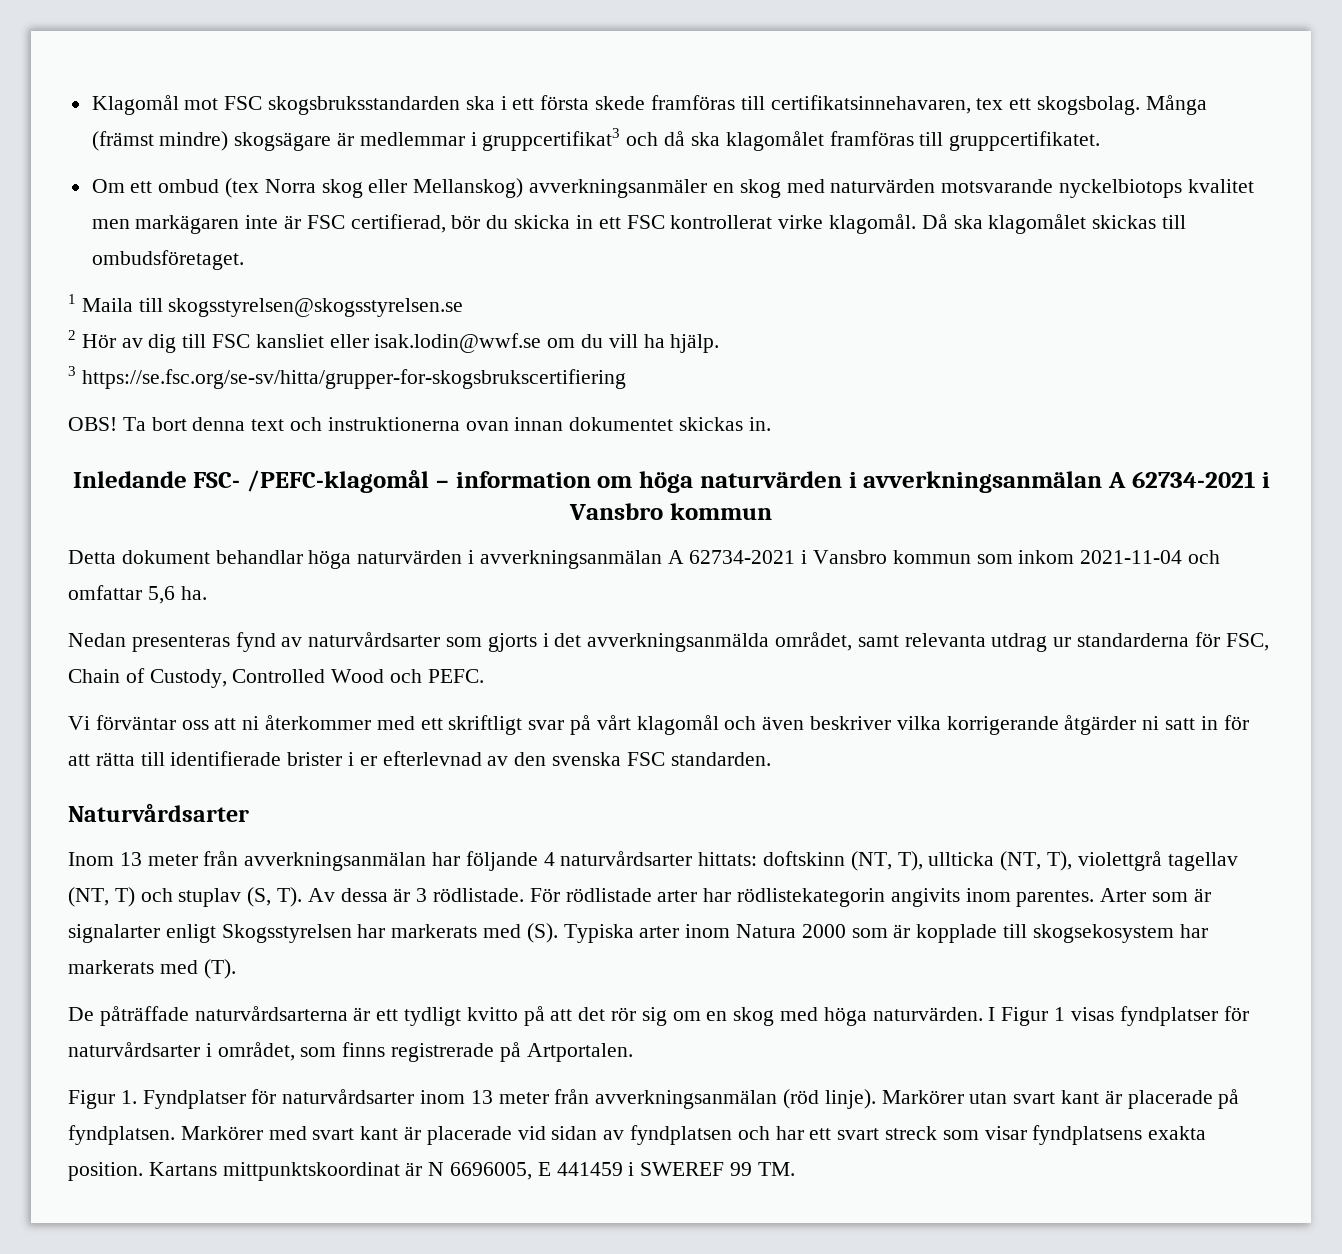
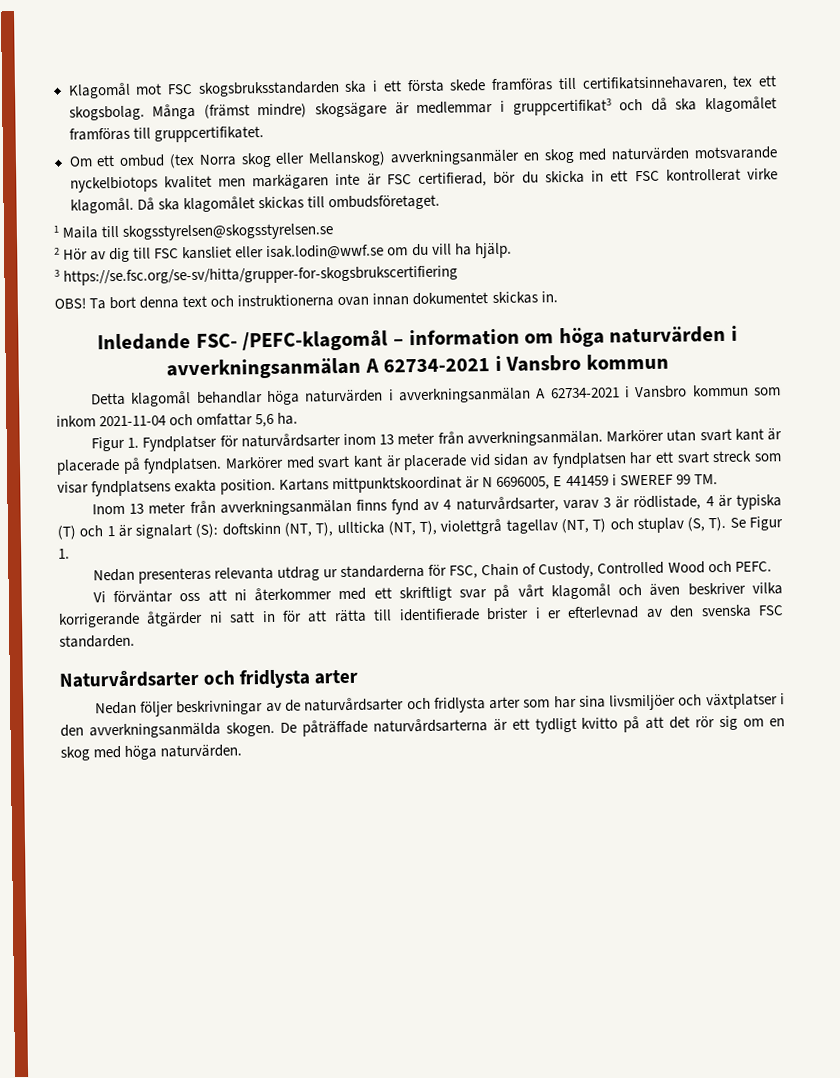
- Detta dokument behandlar höga naturvärden i avverkningsanmälan A 62734-2021 i Vansbro kommun som inkom 2021-11-04 och omfattar 5,6 ha.
+ Detta klagomål behandlar höga naturvärden i avverkningsanmälan A 62734-2021 i Vansbro kommun som inkom 2021-11-04 och omfattar 5,6 ha.
- Nedan presenteras fynd av naturvårdsarter som gjorts i det avverkningsanmälda området, samt relevanta utdrag ur standarderna för FSC, Chain of Custody, Controlled Wood och PEFC.
+ Figur 1. Fyndplatser för naturvårdsarter inom 13 meter från avverkningsanmälan. Markörer utan svart kant är placerade på fyndplatsen. Markörer med svart kant är placerade vid sidan av fyndplatsen har ett svart streck som visar fyndplatsens exakta position. Kartans mittpunktskoordinat är N 6696005, E 441459 i SWEREF 99 TM.
+ Inom 13 meter från avverkningsanmälan finns fynd av 4 naturvårdsarter, varav 3 är rödlistade, 4 är typiska (T) och 1 är signalart (S): doftskinn (NT, T), ullticka (NT, T), violettgrå tagellav (NT, T) och stuplav (S, T). Se Figur 1.
+ Nedan presenteras relevanta utdrag ur standarderna för FSC, Chain of Custody, Controlled Wood och PEFC.
- Naturvårdsarter
- Inom 13 meter från avverkningsanmälan har följande 4 naturvårdsarter hittats: doftskinn (NT, T), ullticka (NT, T), violettgrå tagellav (NT, T) och stuplav (S, T). Av dessa är 3 rödlistade. För rödlistade arter har rödlistekategorin angivits inom parentes. Arter som är signalarter enligt Skogsstyrelsen har markerats med (S). Typiska arter inom Natura 2000 som är kopplade till skogsekosystem har markerats med (T).
- De påträffade naturvårdsarterna är ett tydligt kvitto på att det rör sig om en skog med höga naturvärden. I Figur 1 visas fyndplatser för naturvårdsarter i området, som finns registrerade på Artportalen.
- Figur 1. Fyndplatser för naturvårdsarter inom 13 meter från avverkningsanmälan (röd linje). Markörer utan svart kant är placerade på fyndplatsen. Markörer med svart kant är placerade vid sidan av fyndplatsen och har ett svart streck som visar fyndplatsens exakta position. Kartans mittpunktskoordinat är N 6696005, E 441459 i SWEREF 99 TM.
+ Naturvårdsarter och fridlysta arter
+ Nedan följer beskrivningar av de naturvårdsarter och fridlysta arter som har sina livsmiljöer och växtplatser i den avverkningsanmälda skogen. De påträffade naturvårdsarterna är ett tydligt kvitto på att det rör sig om en skog med höga naturvärden.

